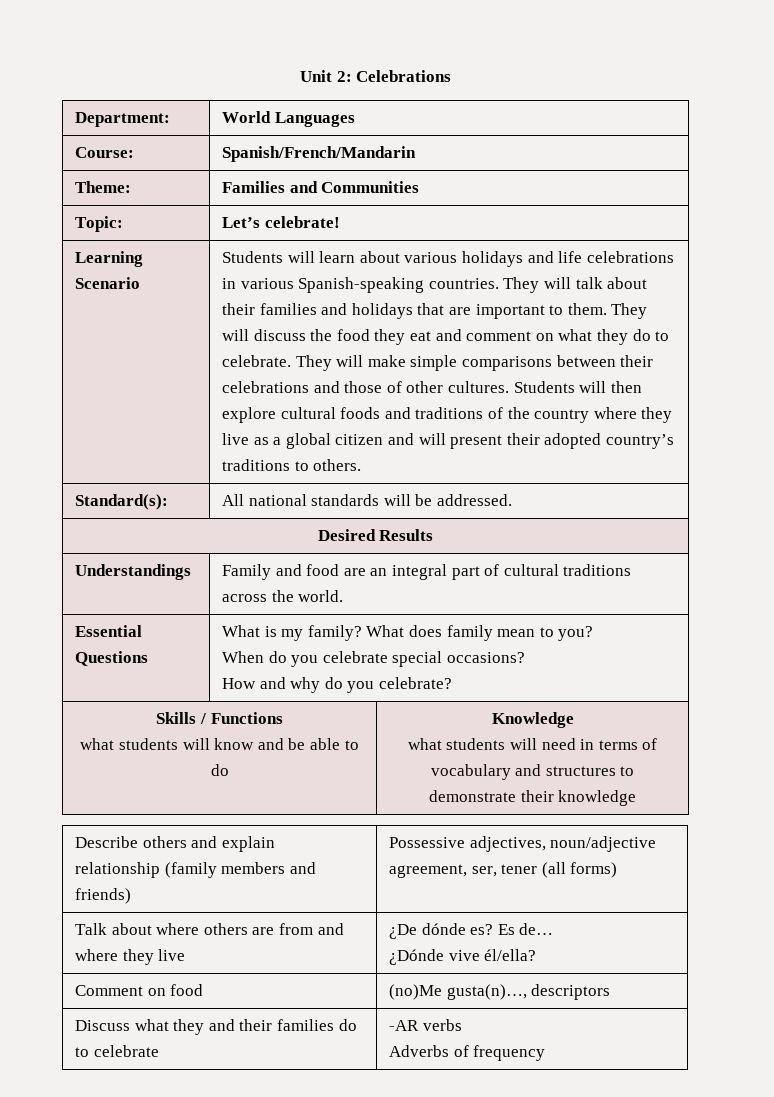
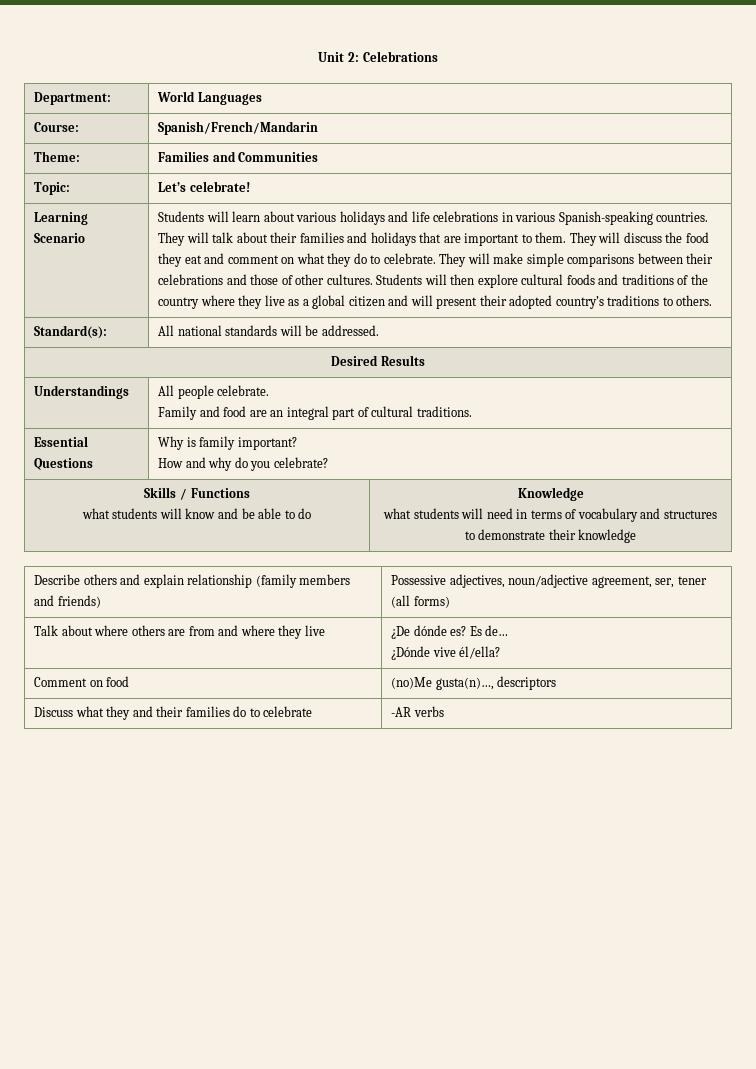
- Understandings | Family and food are an integral part of cultural traditions across the world.
- Essential Questions | What is my family? What does family mean to you?
- When do you celebrate special occasions?
+ Understandings | All people celebrate.
+ Family and food are an integral part of cultural traditions.
+ Essential Questions | Why is family important?
  Discuss what they and their families do to celebrate | -AR verbs
- Adverbs of frequency

